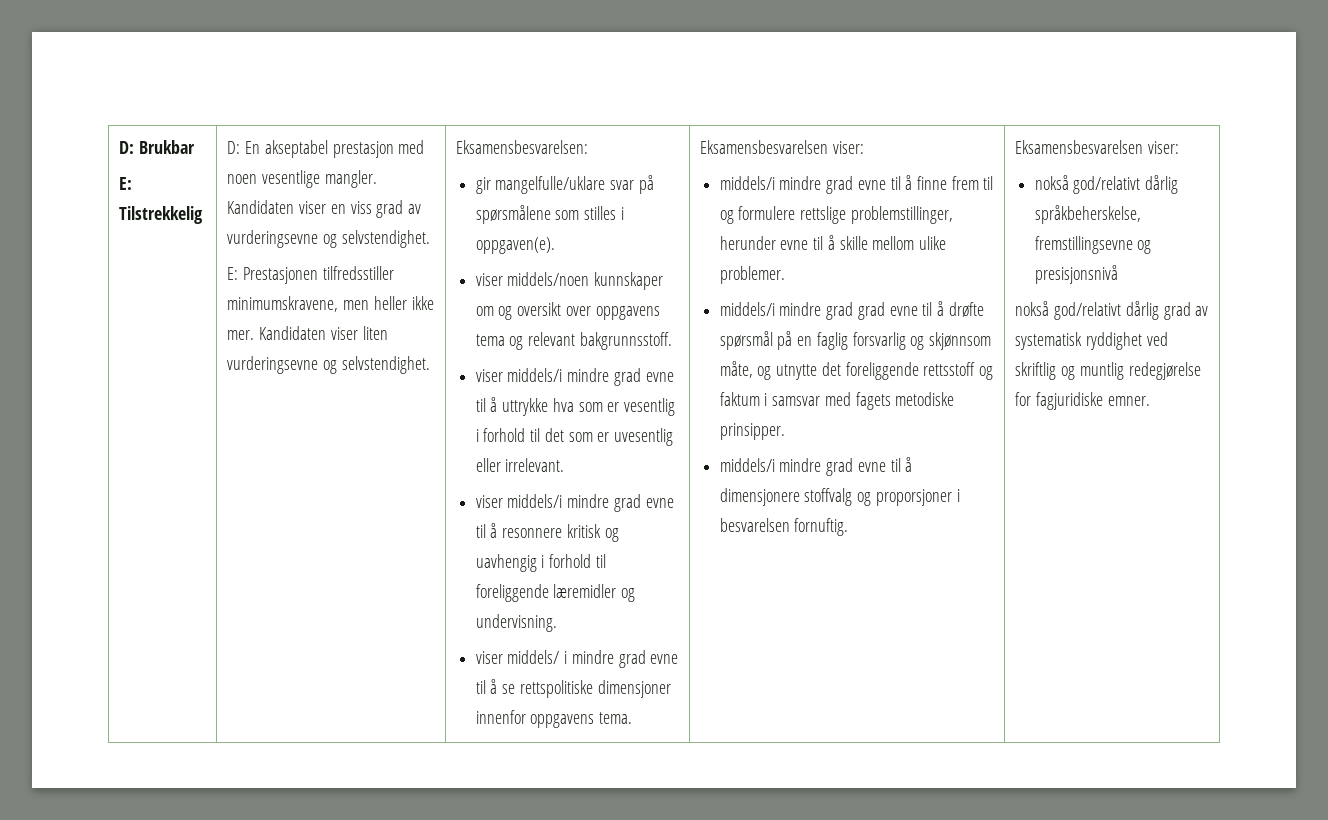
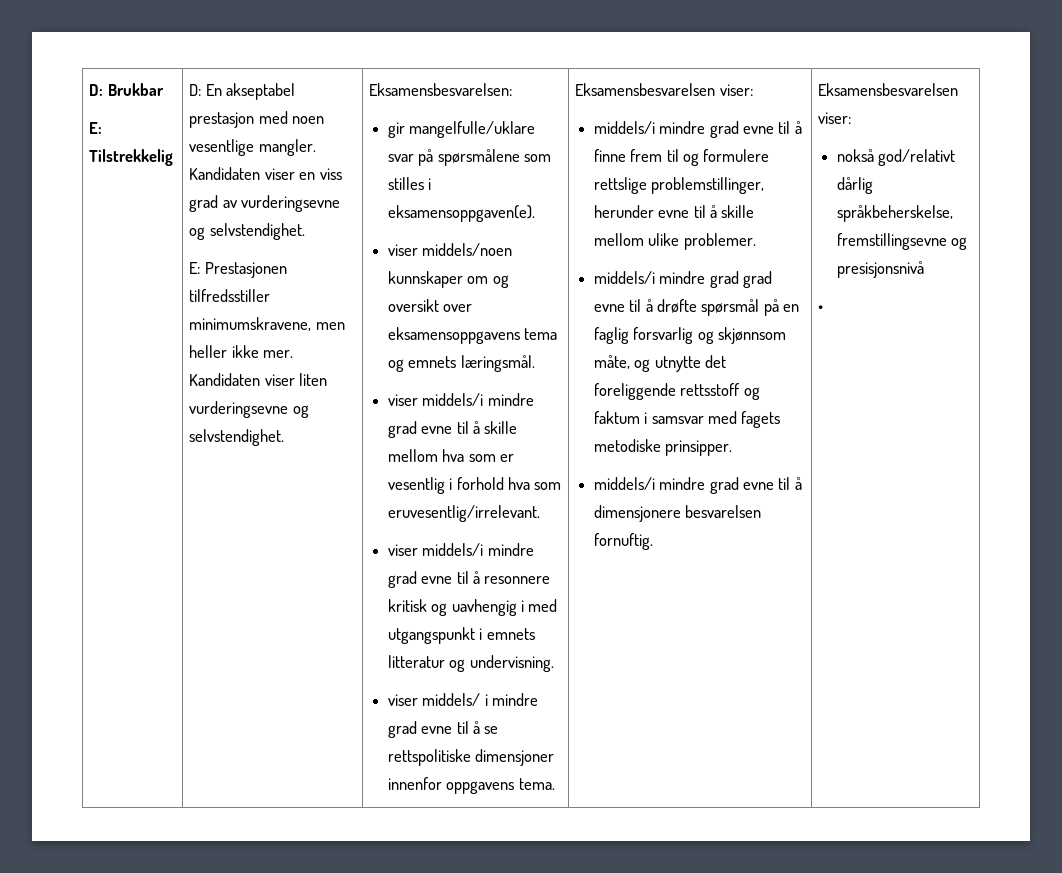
- gir mangelfulle/uklare svar på spørsmålene som stilles i oppgaven(e).
+ gir mangelfulle/uklare svar på spørsmålene som stilles i eksamensoppgaven(e).
- viser middels/noen kunnskaper om og oversikt over oppgavens tema og relevant bakgrunnsstoff.
- viser middels/i mindre grad evne til å uttrykke hva som er vesentlig i forhold til det som er uvesentlig eller irrelevant.
+ viser middels/noen kunnskaper om og oversikt over eksamensoppgavens tema og emnets læringsmål.
+ viser middels/i mindre grad evne til å skille mellom hva som er vesentlig i forhold hva som eruvesentlig/irrelevant.
- viser middels/i mindre grad evne til å resonnere kritisk og uavhengig i forhold til foreliggende læremidler og undervisning.
+ viser middels/i mindre grad evne til å resonnere kritisk og uavhengig i med utgangspunkt i emnets litteratur og undervisning.
- middels/i mindre grad evne til å dimensjonere stoffvalg og proporsjoner i besvarelsen fornuftig.
+ middels/i mindre grad evne til å dimensjonere besvarelsen fornuftig.
- nokså god/relativt dårlig grad av systematisk ryddighet ved skriftlig og muntlig redegjørelse for fagjuridiske emner.
+ •

